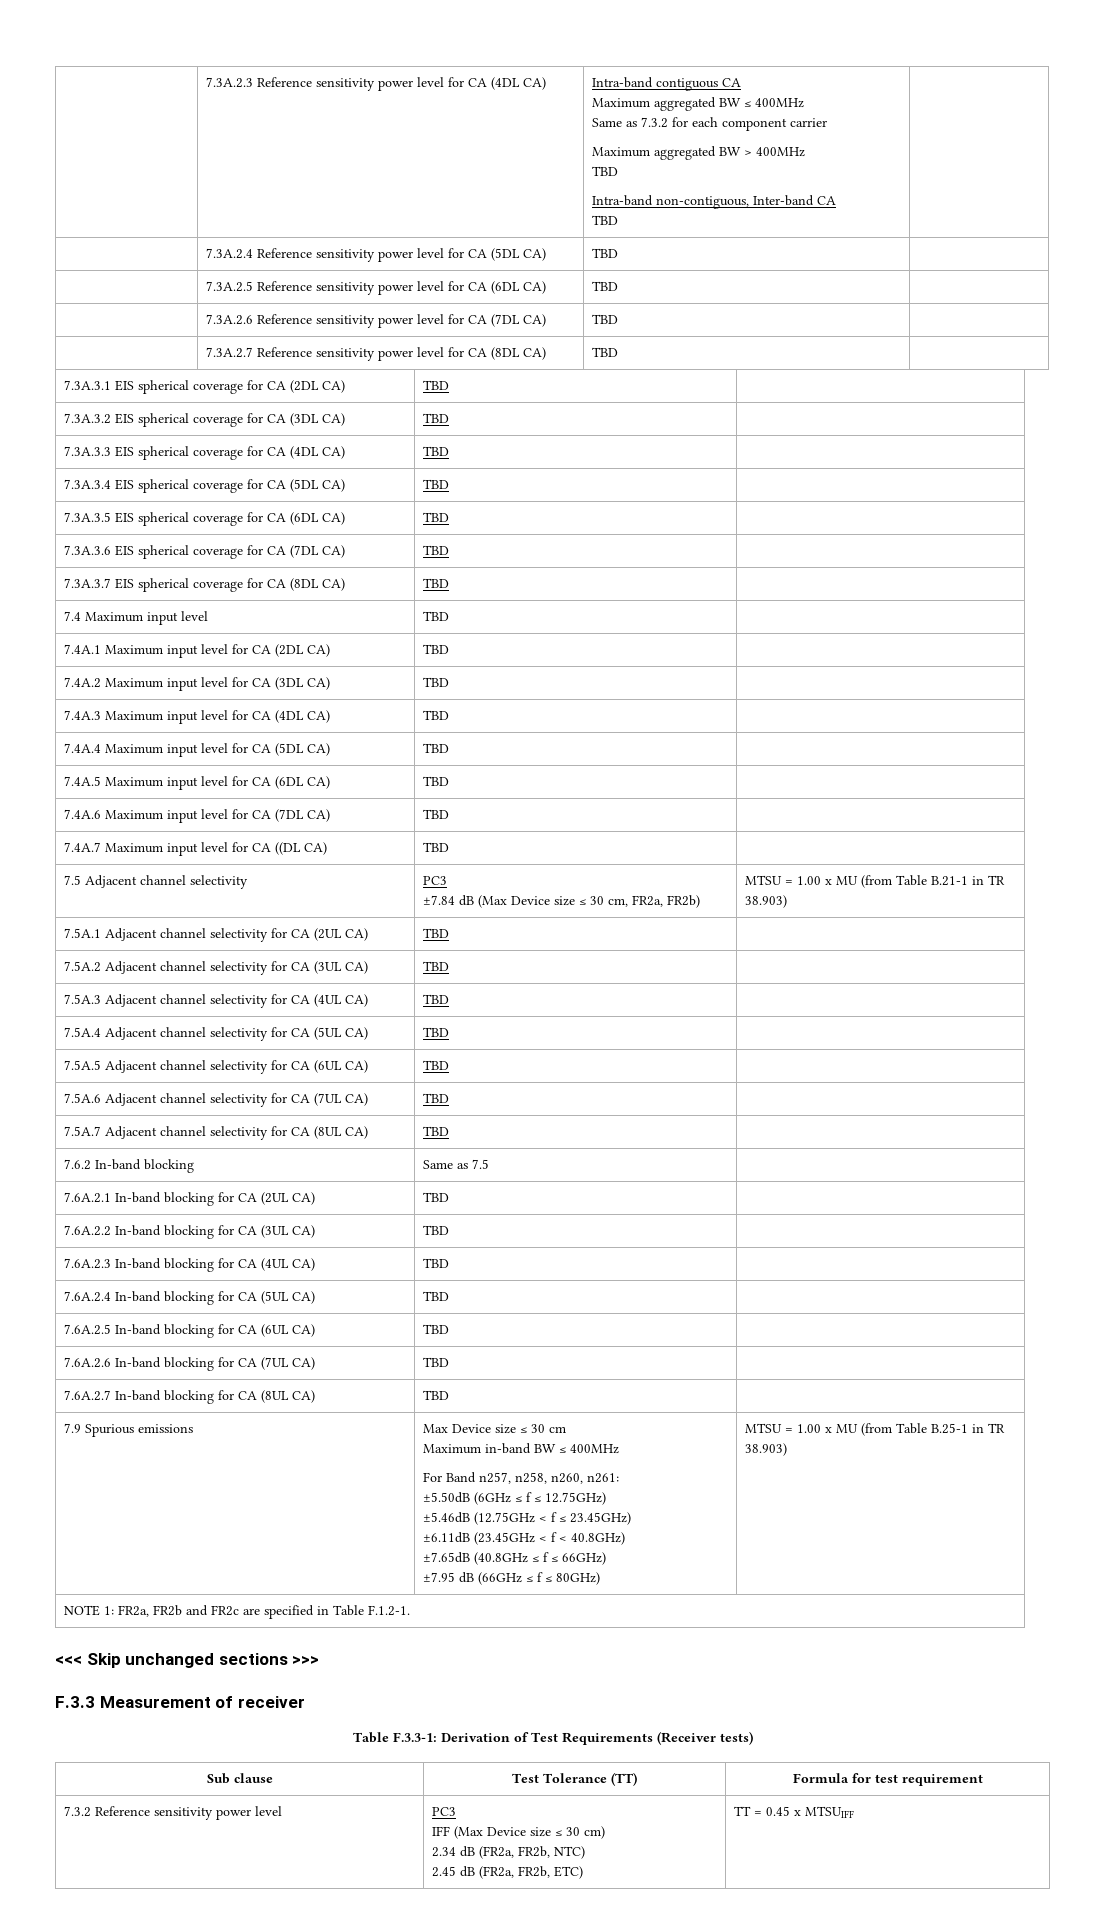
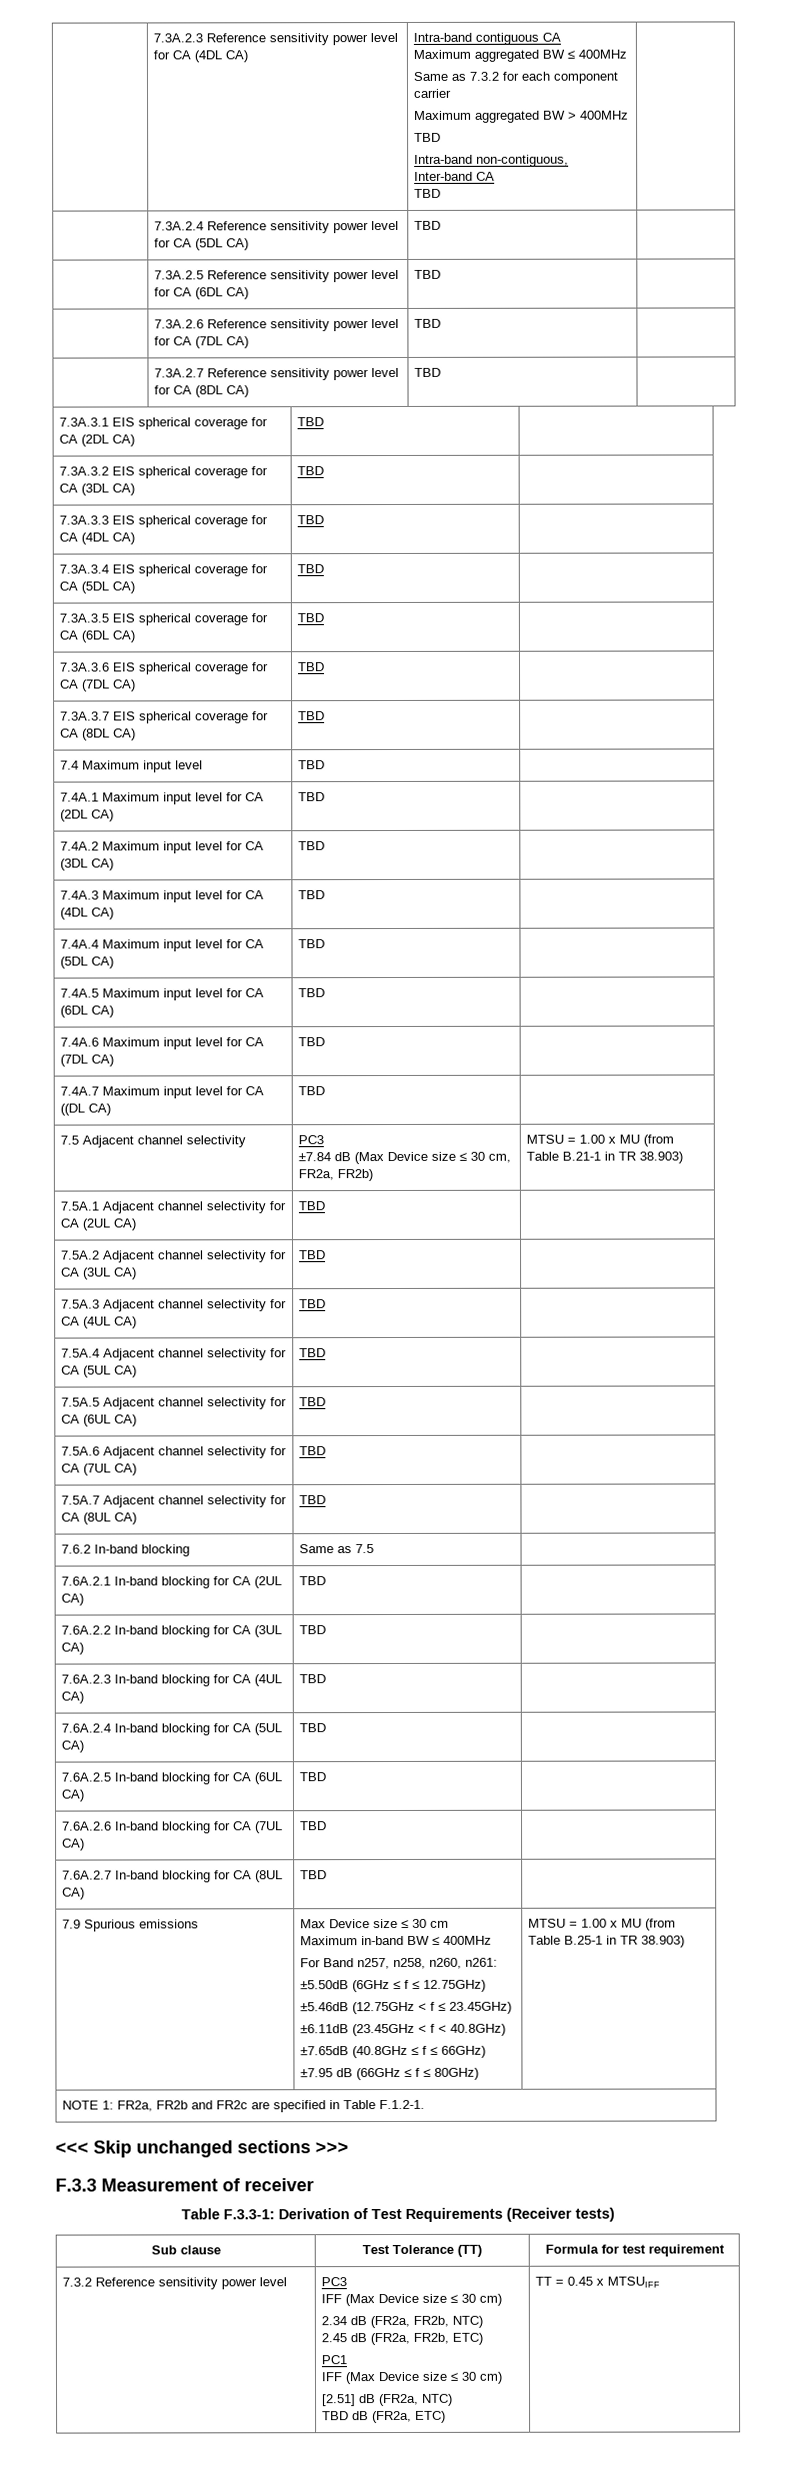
+ PC1
+ IFF (Max Device size ≤ 30 cm)
+ [2.51] dB (FR2a, NTC)
+ TBD dB (FR2a, ETC)

